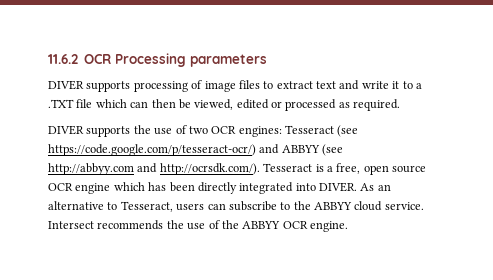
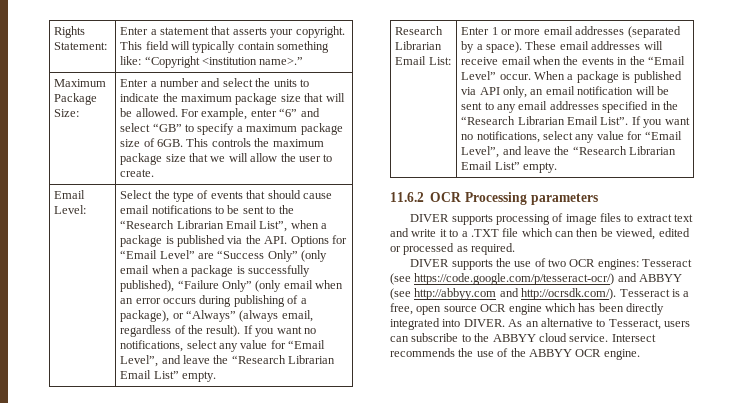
+ Rights Statement: | Enter a statement that asserts your copyright. This field will typically contain something like: “Copyright <institution name>.”
+ Maximum Package Size: | Enter a number and select the units to indicate the maximum package size that will be allowed. For example, enter “6” and select “GB” to specify a maximum package size of 6GB. This controls the maximum package size that we will allow the user to create.
+ Email Level: | Select the type of events that should cause email notifications to be sent to the “Research Librarian Email List”, when a package is published via the API. Options for “Email Level” are “Success Only” (only email when a package is successfully published), “Failure Only” (only email when an error occurs during publishing of a package), or “Always” (always email, regardless of the result). If you want no notifications, select any value for “Email Level”, and leave the “Research Librarian Email List” empty.
+ Research Librarian Email List: | Enter 1 or more email addresses (separated by a space). These email addresses will receive email when the events in the “Email Level” occur. When a package is published via API only, an email notification will be sent to any email addresses specified in the “Research Librarian Email List”. If you want no notifications, select any value for “Email Level”, and leave the “Research Librarian Email List” empty.

